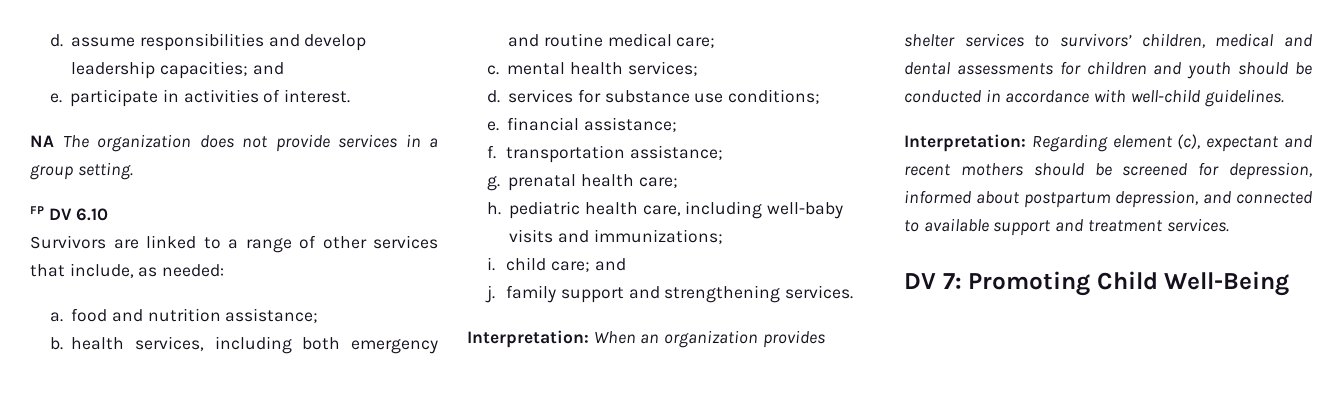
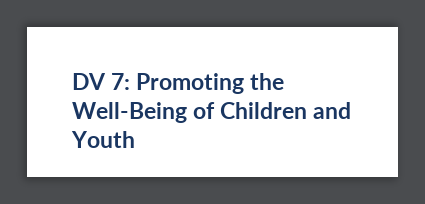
- d. assume responsibilities and develop leadership capacities; and
- e. participate in activities of interest.
- NA The organization does not provide services in a group setting.
- FP DV 6.10
- Survivors are linked to a range of other services that include, as needed:
- a. food and nutrition assistance;
- b. health services, including both emergency and routine medical care;
- c. mental health services;
- d. services for substance use conditions;
- e. financial assistance;
- f. transportation assistance;
- g. prenatal health care;
- h. pediatric health care, including well-baby visits and immunizations;
- i. child care; and
- j. family support and strengthening services.
- Interpretation: When an organization provides shelter services to survivors’ children, medical and dental assessments for children and youth should be conducted in accordance with well-child guidelines.
- Interpretation: Regarding element (c), expectant and recent mothers should be screened for depression, informed about postpartum depression, and connected to available support and treatment services.
- DV 7: Promoting Child Well-Being
+ DV 7: Promoting the Well-Being of Children and Youth

